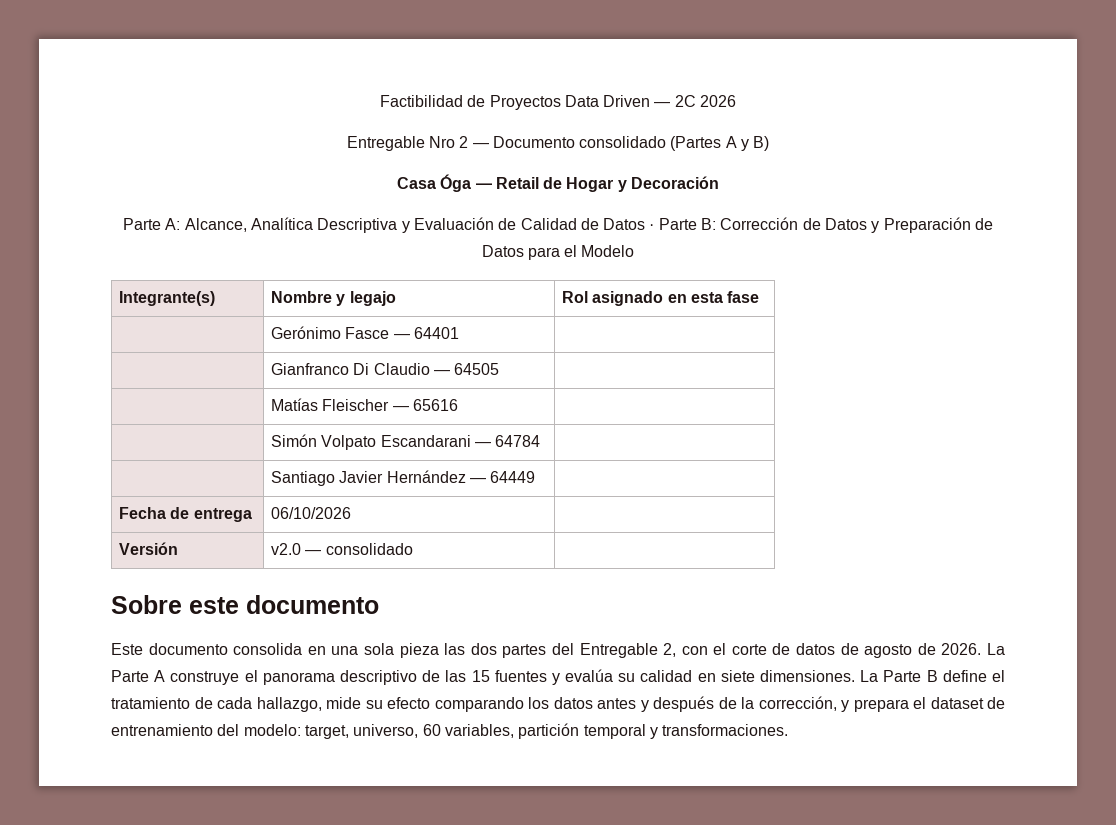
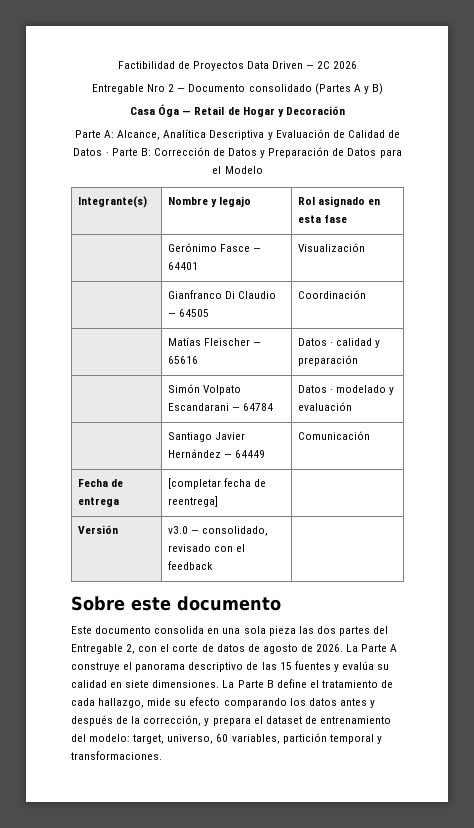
- | Gerónimo Fasce — 64401 |
+ | Gerónimo Fasce — 64401 | Visualización
- | Gianfranco Di Claudio — 64505 |
+ | Gianfranco Di Claudio — 64505 | Coordinación
- | Matías Fleischer — 65616 |
+ | Matías Fleischer — 65616 | Datos · calidad y preparación
- | Simón Volpato Escandarani — 64784 |
+ | Simón Volpato Escandarani — 64784 | Datos · modelado y evaluación
- | Santiago Javier Hernández — 64449 |
+ | Santiago Javier Hernández — 64449 | Comunicación
- Fecha de entrega | 06/10/2026 |
- Versión | v2.0 — consolidado |
+ Fecha de entrega | [completar fecha de reentrega] |
+ Versión | v3.0 — consolidado, revisado con el feedback |

